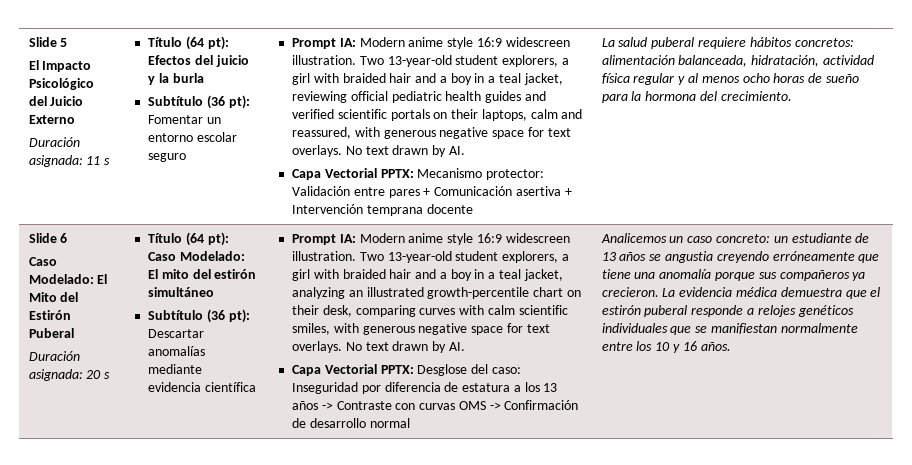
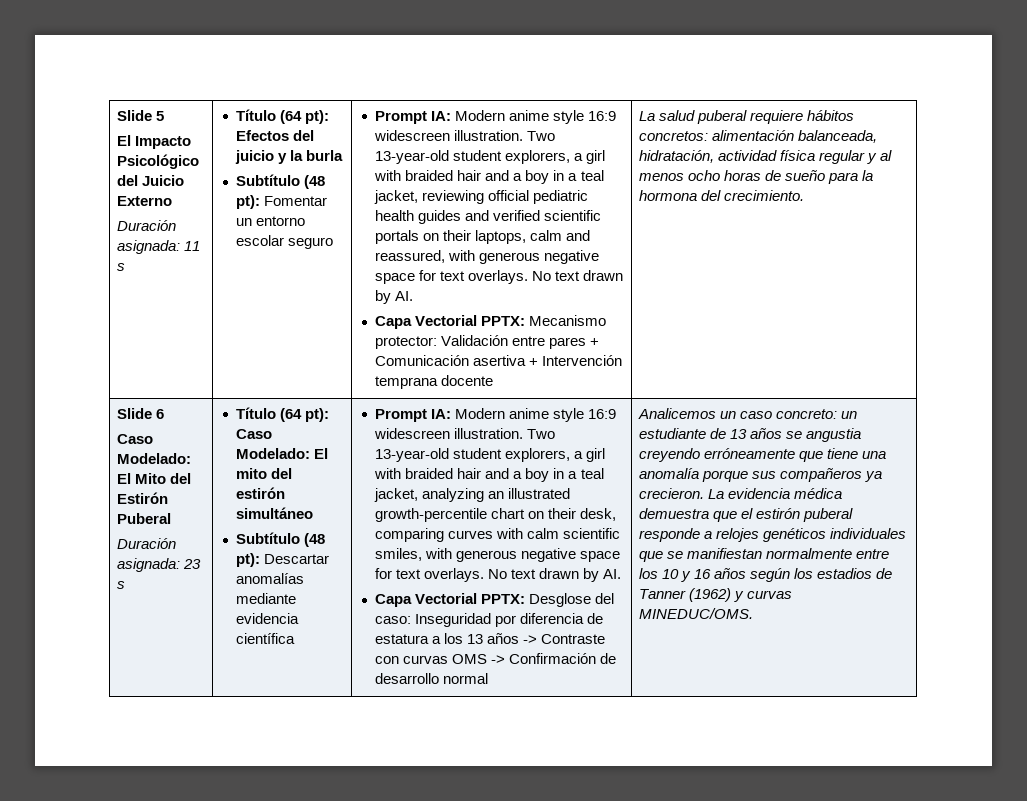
- Subtítulo (36 pt): Fomentar un entorno escolar seguro
+ Subtítulo (48 pt): Fomentar un entorno escolar seguro
- Duración asignada: 20 s
+ Duración asignada: 23 s
- Subtítulo (36 pt): Descartar anomalías mediante evidencia científica
+ Subtítulo (48 pt): Descartar anomalías mediante evidencia científica
- La evidencia médica demuestra que el estirón puberal responde a relojes genéticos individuales que se manifiestan normalmente entre los 10 y 16 años.
+ La evidencia médica demuestra que el estirón puberal responde a relojes genéticos individuales que se manifiestan normalmente entre los 10 y 16 años según los estadios de Tanner (1962) y curvas MINEDUC/OMS.

